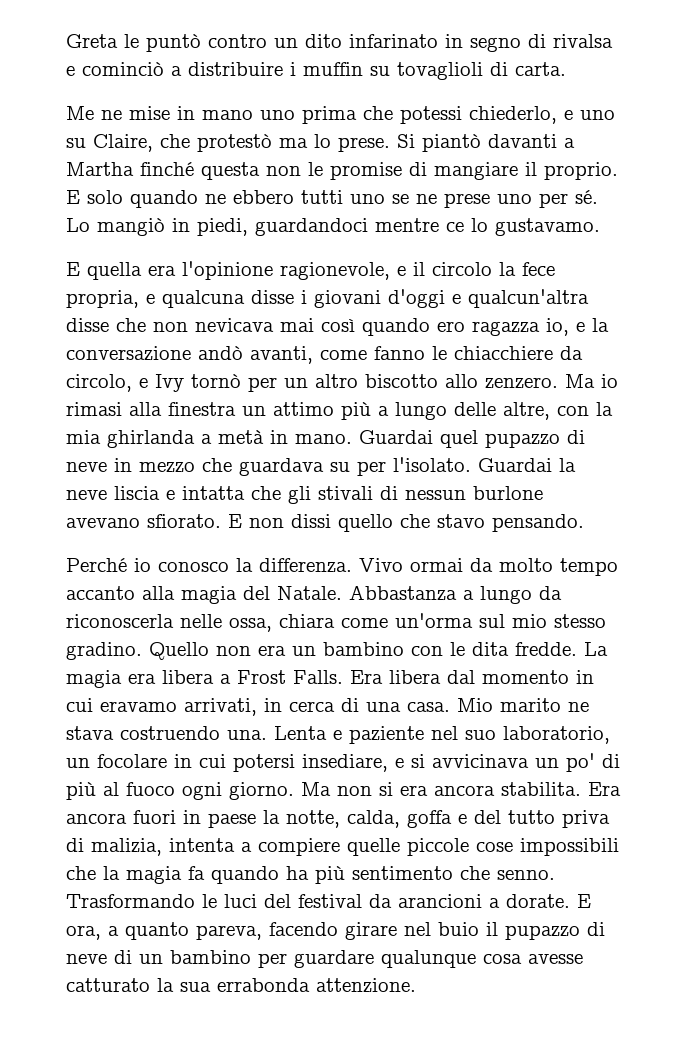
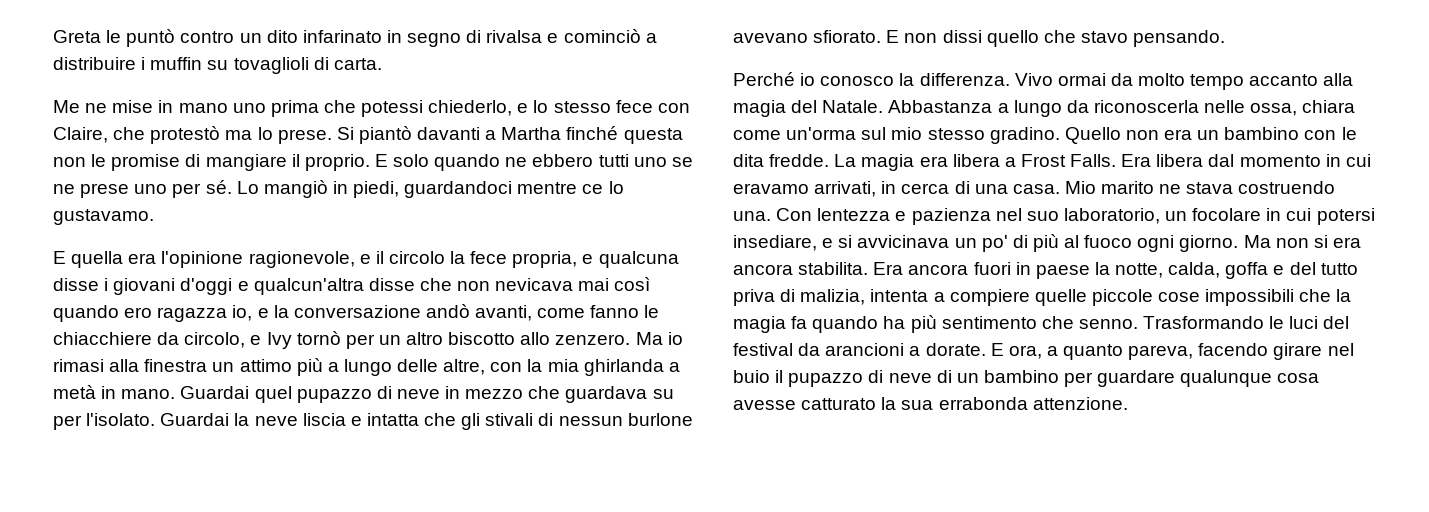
- Me ne mise in mano uno prima che potessi chiederlo, e uno su Claire, che protestò ma lo prese.
+ Me ne mise in mano uno prima che potessi chiederlo, e lo stesso fece con Claire, che protestò ma lo prese.
- Lenta e paziente nel suo laboratorio, un focolare in cui potersi insediare, e si avvicinava un po' di più al fuoco ogni giorno.
+ Con lentezza e pazienza nel suo laboratorio, un focolare in cui potersi insediare, e si avvicinava un po' di più al fuoco ogni giorno.

